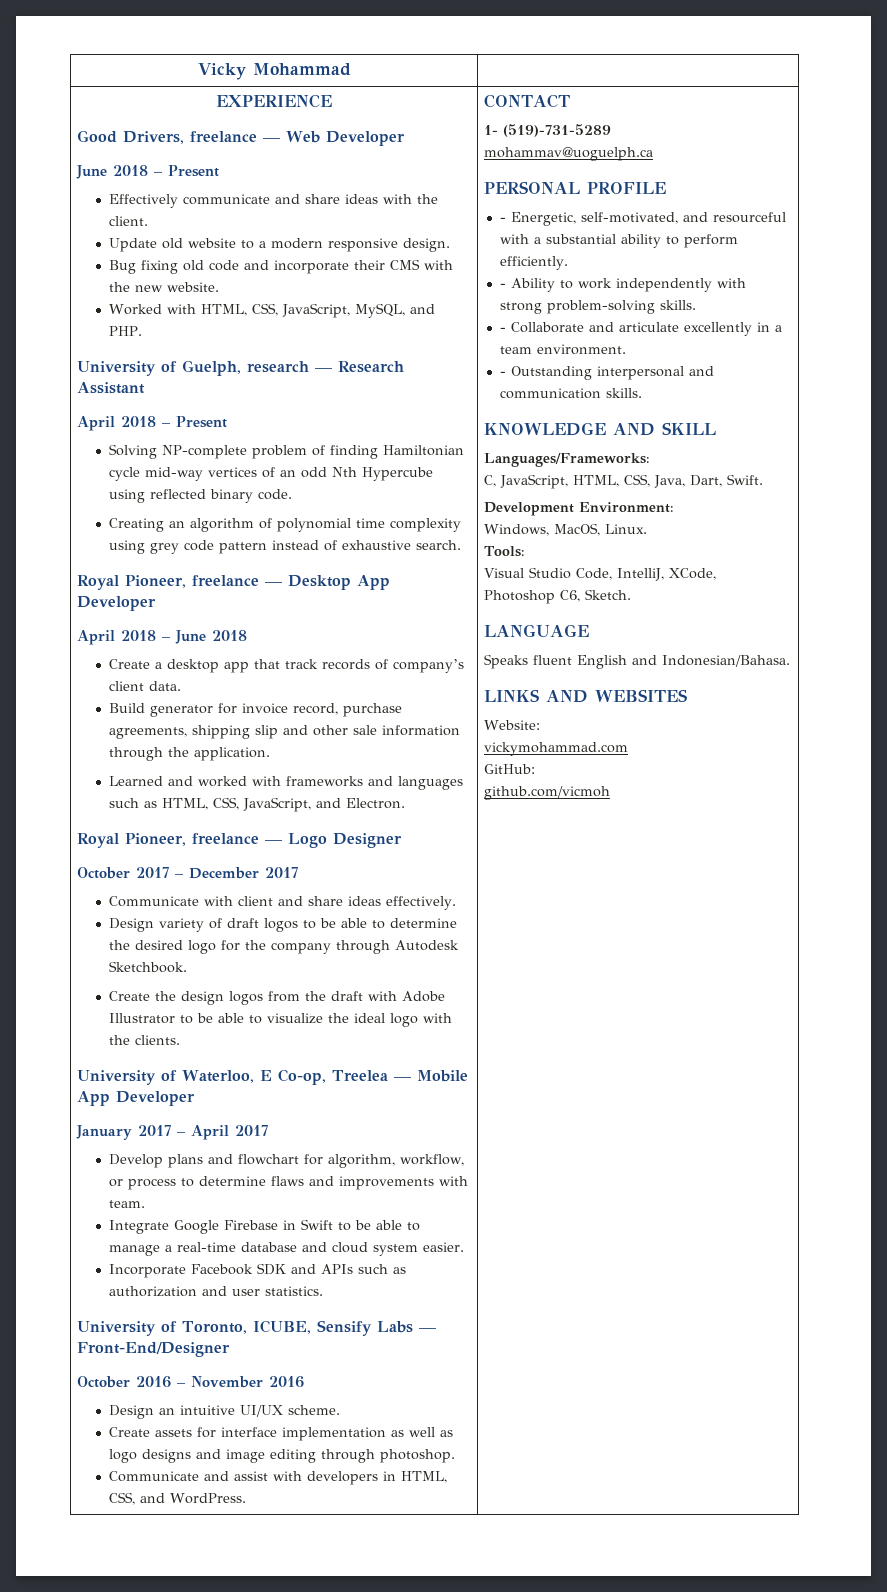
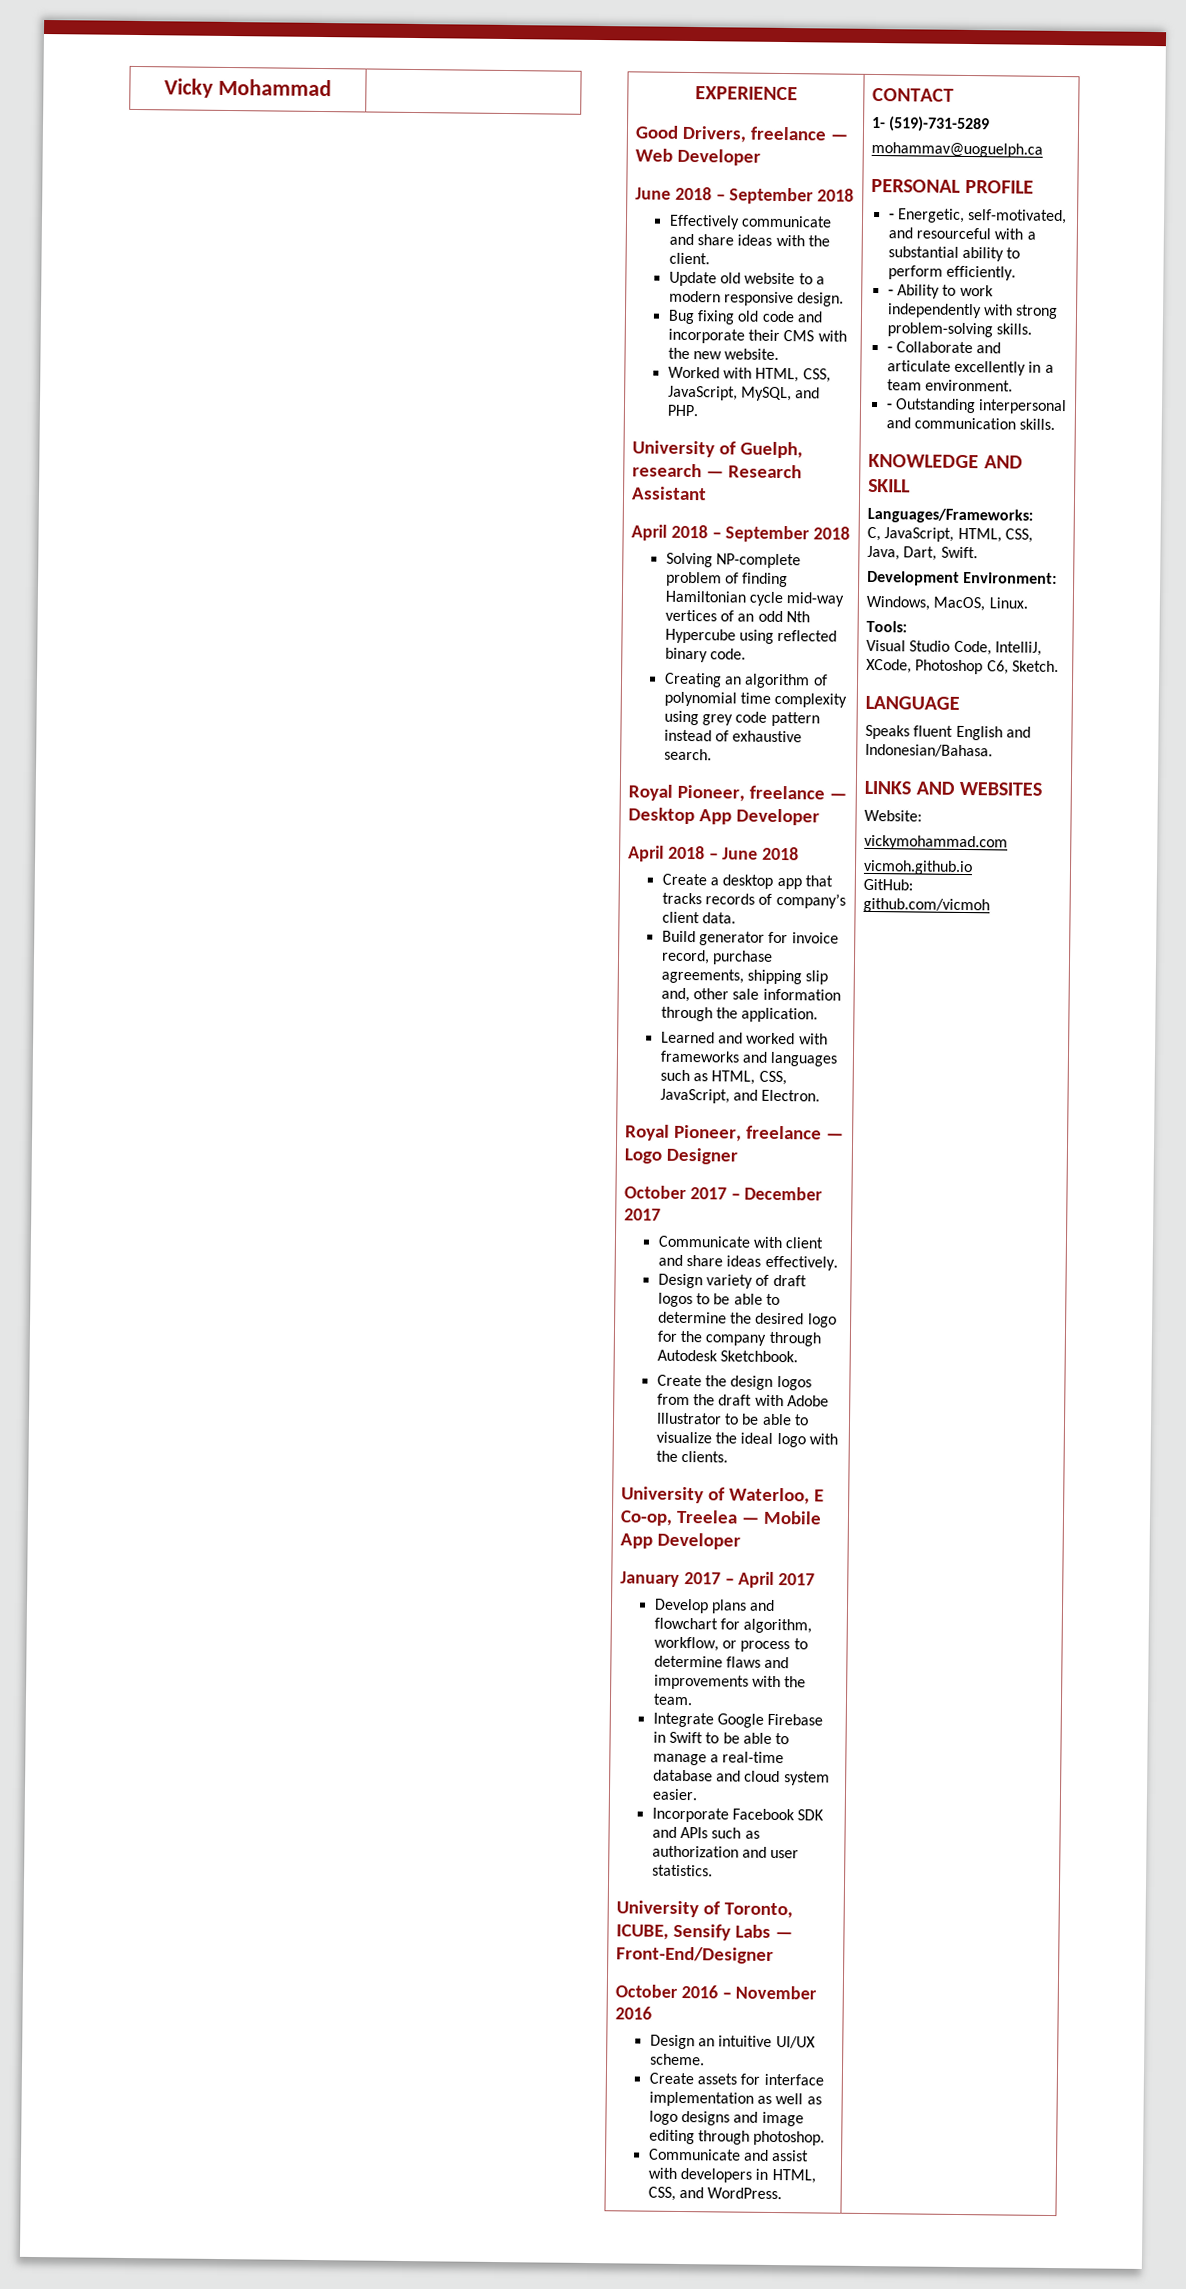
- June 2018 – Present
+ June 2018 – September 2018
- April 2018 – Present
+ April 2018 – September 2018
- Create a desktop app that track records of company’s client data.
+ Create a desktop app that tracks records of company’s client data.
- Build generator for invoice record, purchase agreements, shipping slip and other sale information through the application.
+ Build generator for invoice record, purchase agreements, shipping slip and, other sale information through the application.
- Develop plans and flowchart for algorithm, workflow, or process to determine flaws and improvements with team.
+ Develop plans and flowchart for algorithm, workflow, or process to determine flaws and improvements with the team.
+ vicmoh.github.io

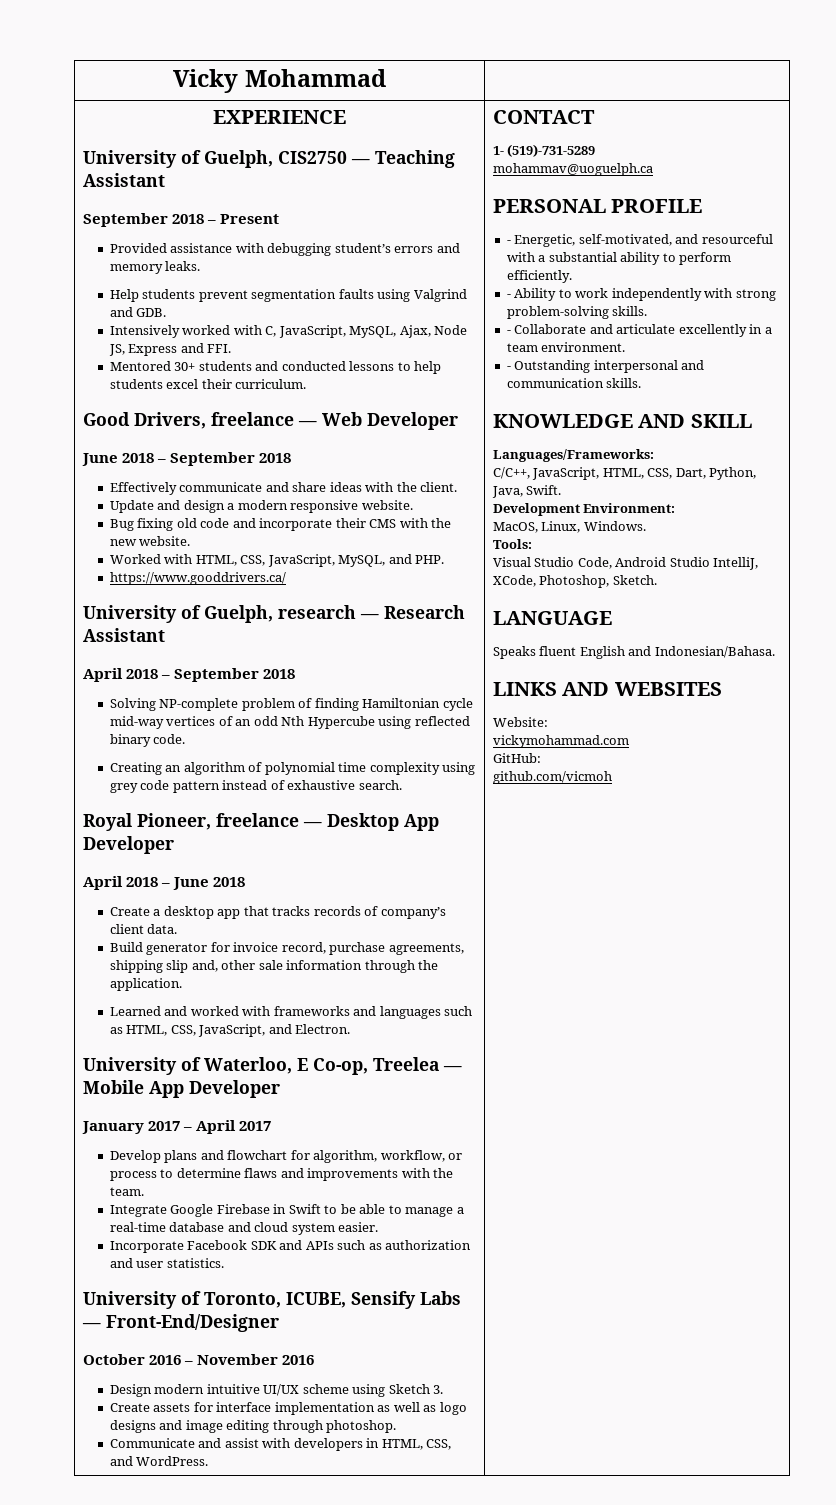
+ University of Guelph, CIS2750 — Teaching Assistant
+ September 2018 – Present
+ Provided assistance with debugging student’s errors and memory leaks.
+ Help students prevent segmentation faults using Valgrind and GDB.
+ Intensively worked with C, JavaScript, MySQL, Ajax, Node JS, Express and FFI.
+ Mentored 30+ students and conducted lessons to help students excel their curriculum.
- Update old website to a modern responsive design.
+ Update and design a modern responsive website.
+ https://www.gooddrivers.ca/
- Royal Pioneer, freelance — Logo Designer
- October 2017 – December 2017
- Communicate with client and share ideas effectively.
- Design variety of draft logos to be able to determine the desired logo for the company through Autodesk Sketchbook.
- Create the design logos from the draft with Adobe Illustrator to be able to visualize the ideal logo with the clients.
- Design an intuitive UI/UX scheme.
+ Design modern intuitive UI/UX scheme using Sketch 3.
- C, JavaScript, HTML, CSS, Java, Dart, Swift.
+ C/C++, JavaScript, HTML, CSS, Dart, Python, Java, Swift.
- Windows, MacOS, Linux.
+ MacOS, Linux, Windows.
- Visual Studio Code, IntelliJ, XCode, Photoshop C6, Sketch.
+ Visual Studio Code, Android Studio IntelliJ, XCode, Photoshop, Sketch.
- vicmoh.github.io

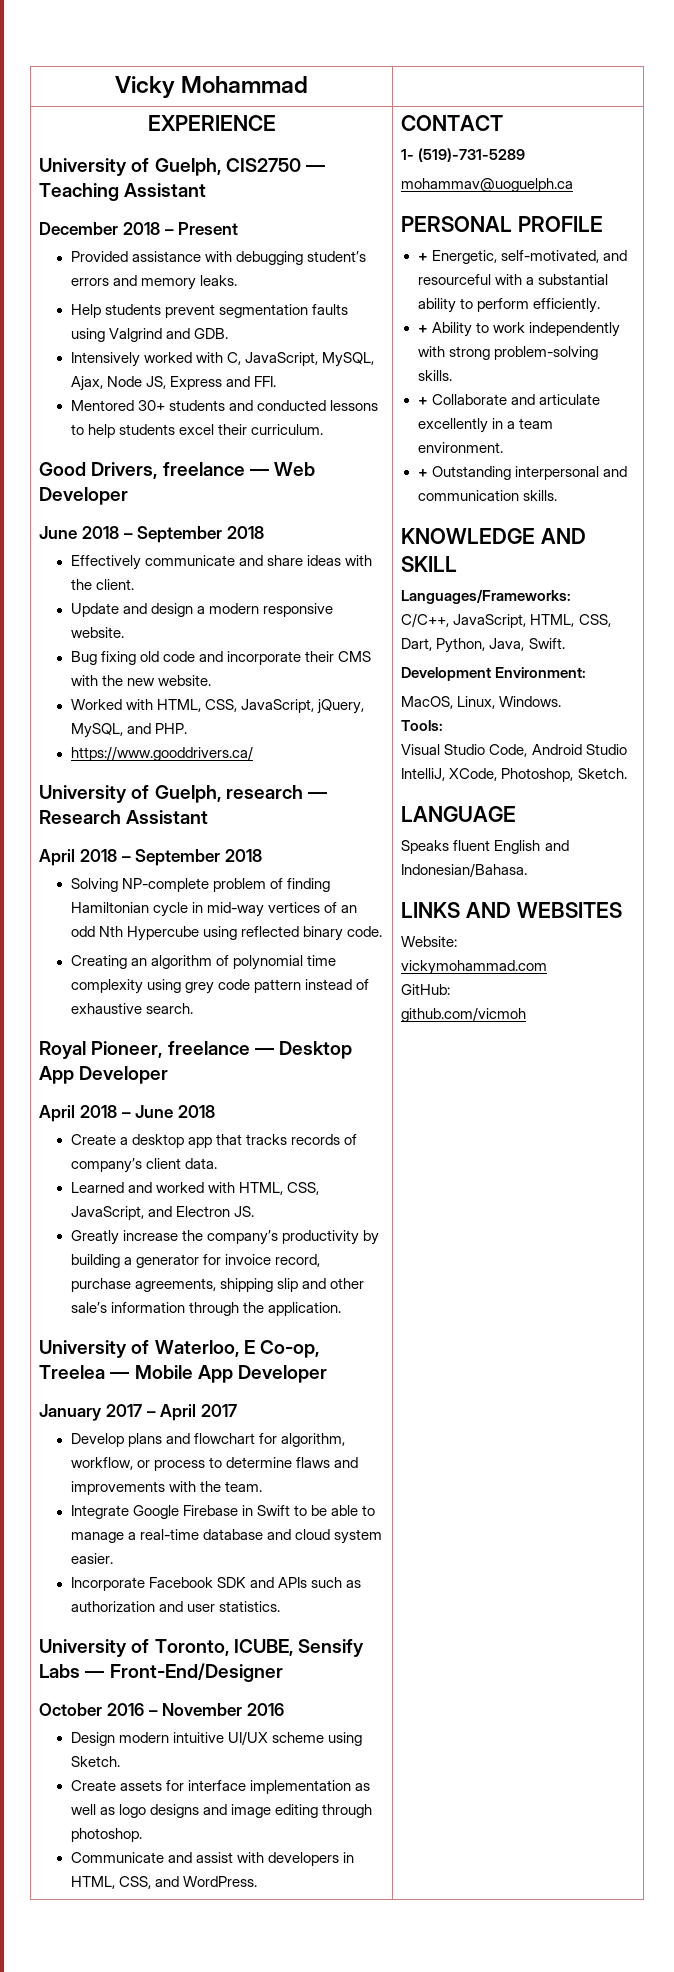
- September 2018 – Present
+ December 2018 – Present
- Worked with HTML, CSS, JavaScript, MySQL, and PHP.
+ Worked with HTML, CSS, JavaScript, jQuery, MySQL, and PHP.
- Solving NP-complete problem of finding Hamiltonian cycle mid-way vertices of an odd Nth Hypercube using reflected binary code.
+ Solving NP-complete problem of finding Hamiltonian cycle in mid-way vertices of an odd Nth Hypercube using reflected binary code.
- Build generator for invoice record, purchase agreements, shipping slip and, other sale information through the application.
+ Learned and worked with HTML, CSS, JavaScript, and Electron JS.
+ Greatly increase the company’s productivity by building a generator for invoice record, purchase agreements, shipping slip and other sale’s information through the application.
- Learned and worked with frameworks and languages such as HTML, CSS, JavaScript, and Electron.
- Design modern intuitive UI/UX scheme using Sketch 3.
+ Design modern intuitive UI/UX scheme using Sketch.
- - Energetic, self-motivated, and resourceful with a substantial ability to perform efficiently.
+ + Energetic, self-motivated, and resourceful with a substantial ability to perform efficiently.
- - Ability to work independently with strong problem-solving skills.
+ + Ability to work independently with strong problem-solving skills.
- - Collaborate and articulate excellently in a team environment.
+ + Collaborate and articulate excellently in a team environment.
- - Outstanding interpersonal and communication skills.
+ + Outstanding interpersonal and communication skills.

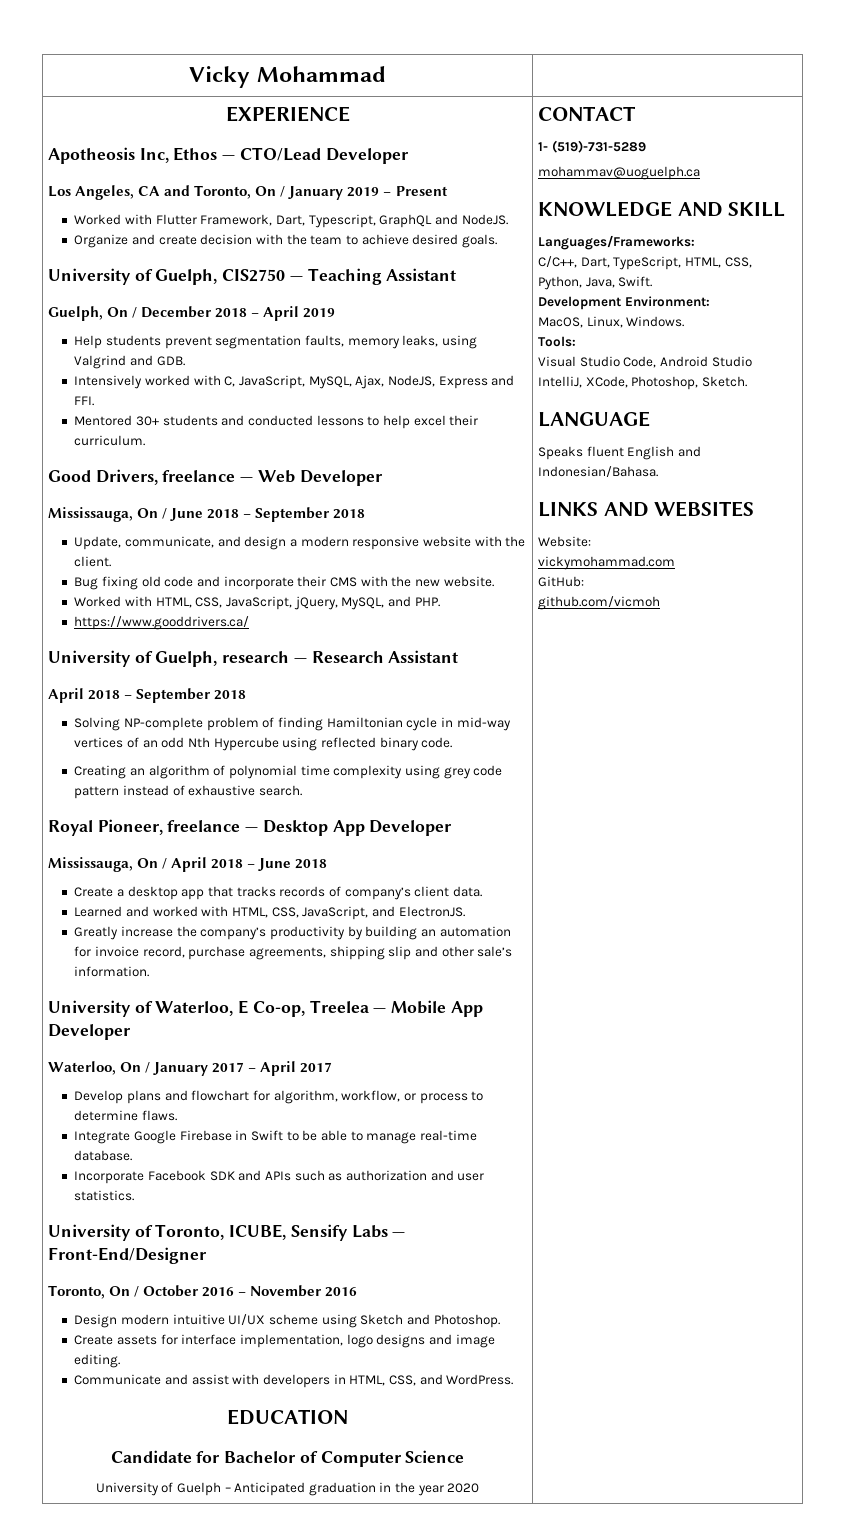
+ Apotheosis Inc, Ethos — CTO/Lead Developer
+ Los Angeles, CA and Toronto, On / January 2019 – Present
+ Worked with Flutter Framework, Dart, Typescript, GraphQL and NodeJS.
+ Organize and create decision with the team to achieve desired goals.
- December 2018 – Present
- Provided assistance with debugging student’s errors and memory leaks.
+ Guelph, On / December 2018 – April 2019
- Help students prevent segmentation faults using Valgrind and GDB.
+ Help students prevent segmentation faults, memory leaks, using Valgrind and GDB.
- Intensively worked with C, JavaScript, MySQL, Ajax, Node JS, Express and FFI.
+ Intensively worked with C, JavaScript, MySQL, Ajax, NodeJS, Express and FFI.
- Mentored 30+ students and conducted lessons to help students excel their curriculum.
+ Mentored 30+ students and conducted lessons to help excel their curriculum.
- June 2018 – September 2018
+ Mississauga, On / June 2018 – September 2018
- Effectively communicate and share ideas with the client.
- Update and design a modern responsive website.
+ Update, communicate, and design a modern responsive website with the client.
- April 2018 – June 2018
+ Mississauga, On / April 2018 – June 2018
- Learned and worked with HTML, CSS, JavaScript, and Electron JS.
+ Learned and worked with HTML, CSS, JavaScript, and ElectronJS.
- Greatly increase the company’s productivity by building a generator for invoice record, purchase agreements, shipping slip and other sale’s information through the application.
+ Greatly increase the company’s productivity by building an automation for invoice record, purchase agreements, shipping slip and other sale’s information.
- January 2017 – April 2017
+ Waterloo, On / January 2017 – April 2017
- Develop plans and flowchart for algorithm, workflow, or process to determine flaws and improvements with the team.
+ Develop plans and flowchart for algorithm, workflow, or process to determine flaws.
- Integrate Google Firebase in Swift to be able to manage a real-time database and cloud system easier.
+ Integrate Google Firebase in Swift to be able to manage real-time database.
- October 2016 – November 2016
+ Toronto, On / October 2016 – November 2016
- Design modern intuitive UI/UX scheme using Sketch.
+ Design modern intuitive UI/UX scheme using Sketch and Photoshop.
- Create assets for interface implementation as well as logo designs and image editing through photoshop.
+ Create assets for interface implementation, logo designs and image editing.
- CONTACT
+ EDUCATION
+ Candidate for Bachelor of Computer Science
+ University of Guelph – Anticipated graduation in the year 2020 | CONTACT
  1- (519)-731-5289
  mohammav@uoguelph.ca
- PERSONAL PROFILE
- + Energetic, self-motivated, and resourceful with a substantial ability to perform efficiently.
- + Ability to work independently with strong problem-solving skills.
- + Collaborate and articulate excellently in a team environment.
- + Outstanding interpersonal and communication skills.
- C/C++, JavaScript, HTML, CSS, Dart, Python, Java, Swift.
+ C/C++, Dart, TypeScript, HTML, CSS, Python, Java, Swift.

